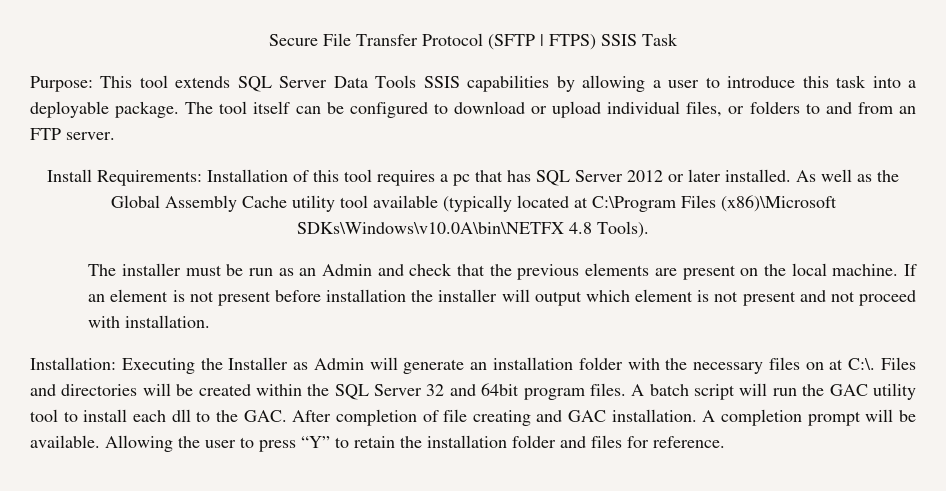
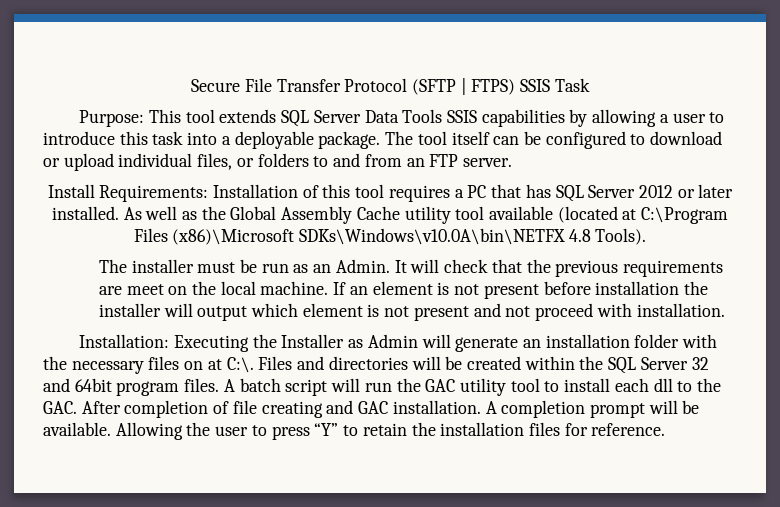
- Install Requirements: Installation of this tool requires a pc that has SQL Server 2012 or later installed.
+ Install Requirements: Installation of this tool requires a PC that has SQL Server 2012 or later installed.
- As well as the Global Assembly Cache utility tool available (typically located at C:\Program Files (x86)\Microsoft SDKs\Windows\v10.0A\bin\NETFX 4.8 Tools).
+ As well as the Global Assembly Cache utility tool available (located at C:\Program Files (x86)\Microsoft SDKs\Windows\v10.0A\bin\NETFX 4.8 Tools).
- The installer must be run as an Admin and check that the previous elements are present on the local machine.
+ The installer must be run as an Admin. It will check that the previous requirements are meet on the local machine.
- Allowing the user to press “Y” to retain the installation folder and files for reference.
+ Allowing the user to press “Y” to retain the installation files for reference.

